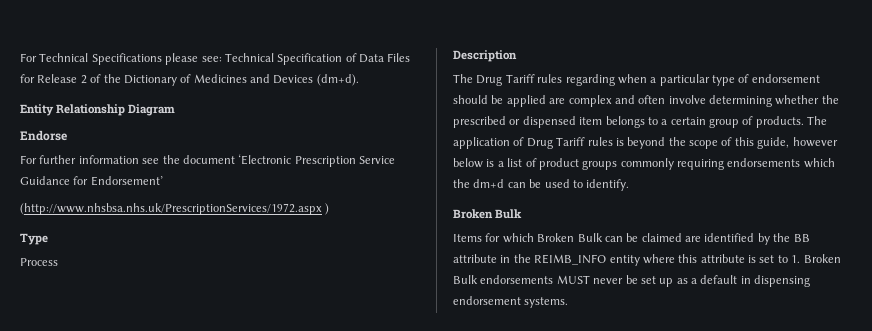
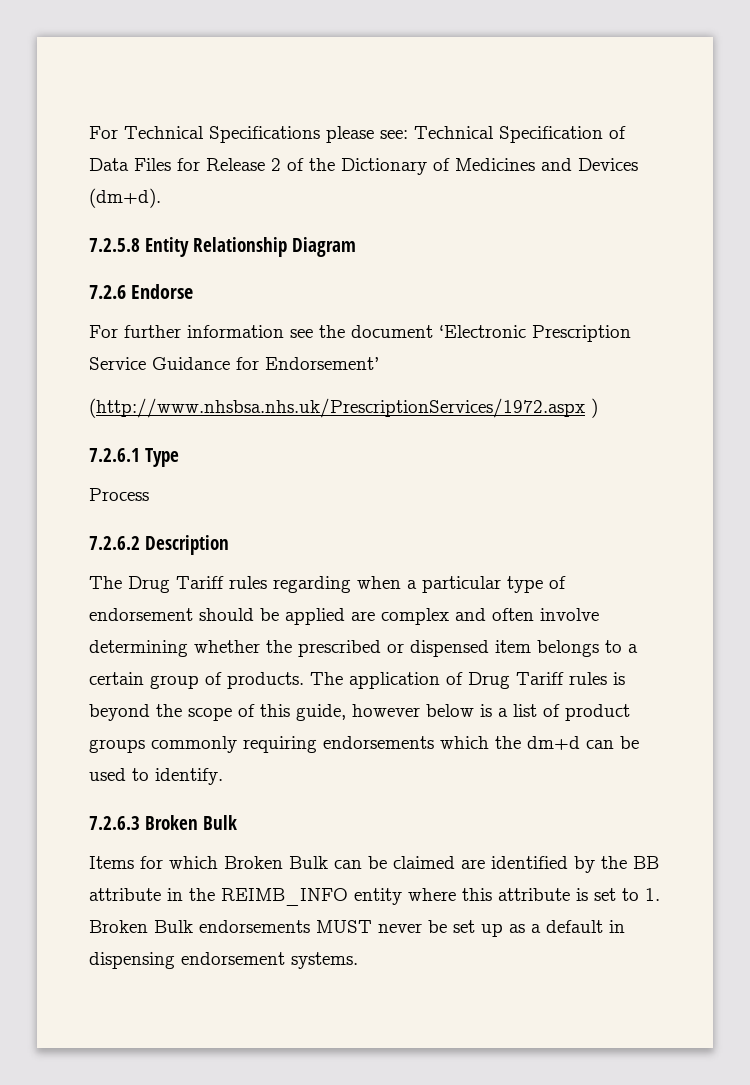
- Entity Relationship Diagram
+ 7.2.5.8 Entity Relationship Diagram
- Endorse
+ 7.2.6 Endorse
- Type
+ 7.2.6.1 Type
- Description
+ 7.2.6.2 Description
  The application of Drug Tariff rules is beyond the scope of this guide, however below is a list of product groups commonly requiring endorsements which the dm+d can be used to identify.
- Broken Bulk
+ 7.2.6.3 Broken Bulk

